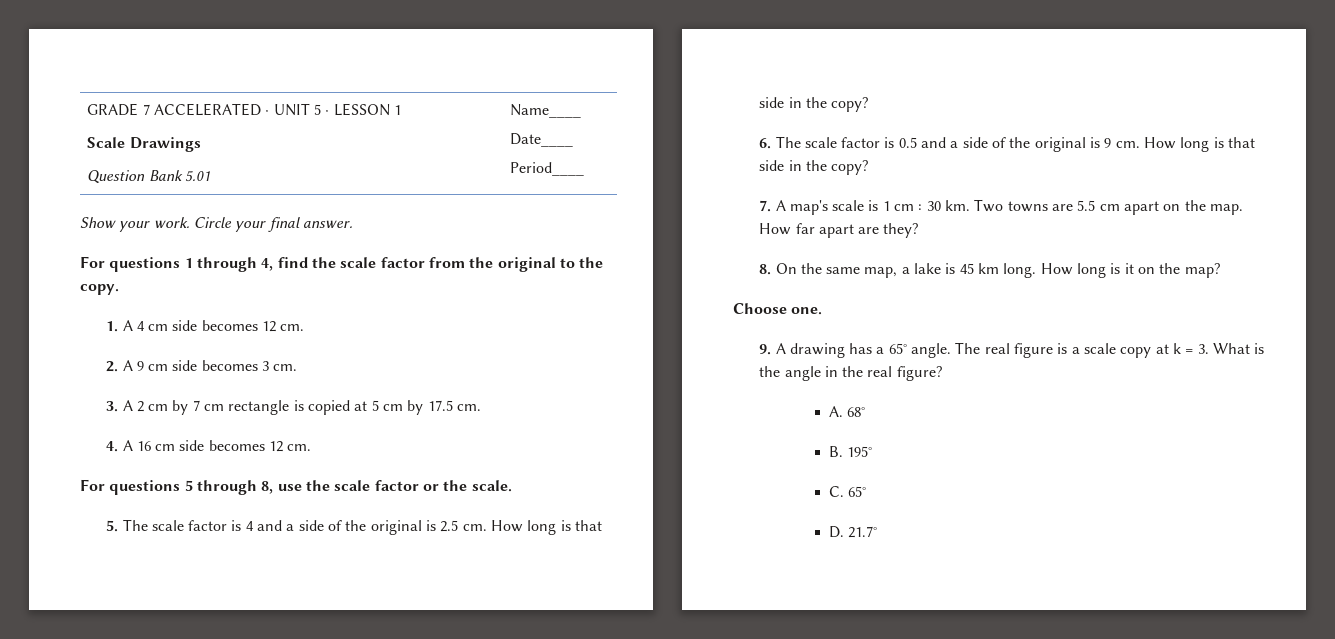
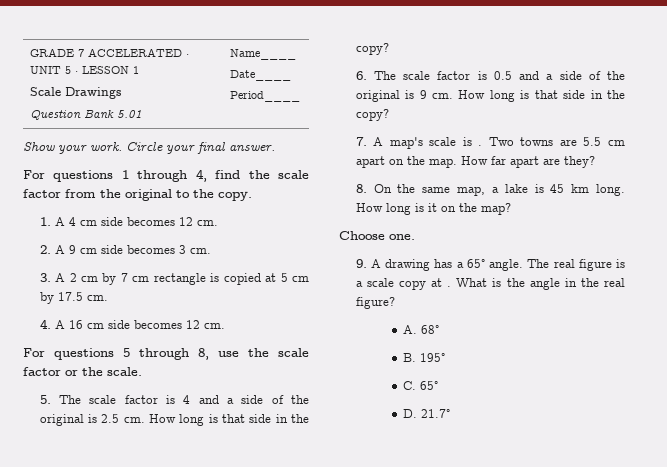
- 7. A map's scale is 1 cm : 30 km.
+ 7. A map's scale is .
- The real figure is a scale copy at k = 3. What is the angle in the real figure?
+ The real figure is a scale copy at . What is the angle in the real figure?

